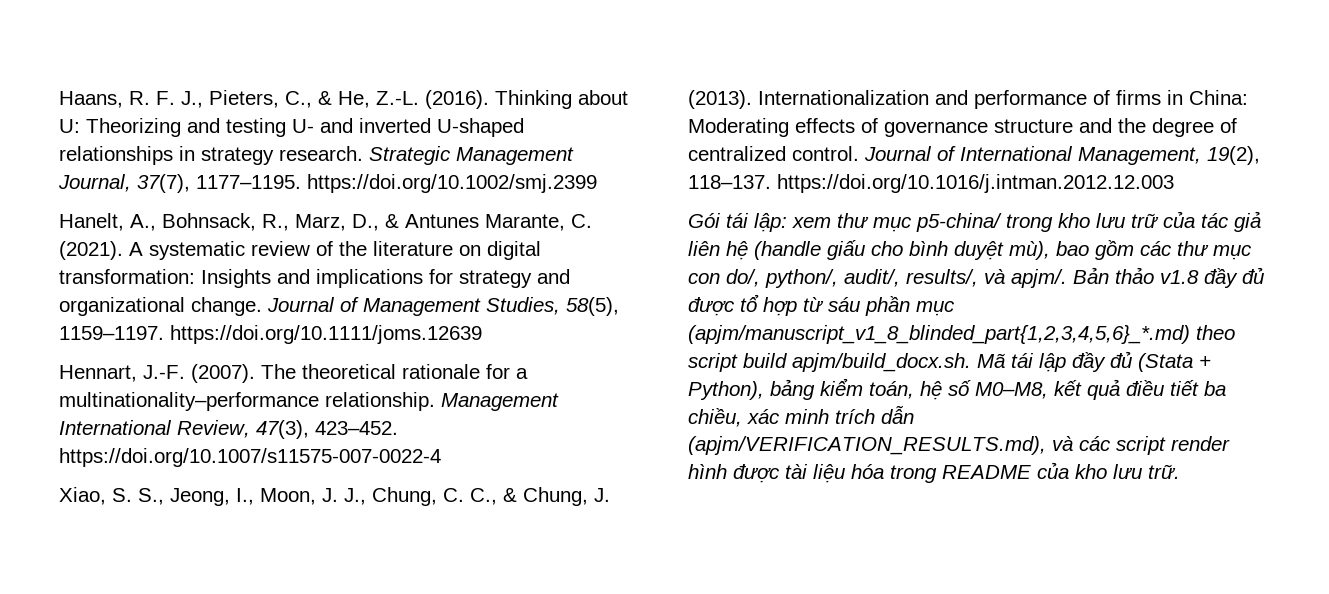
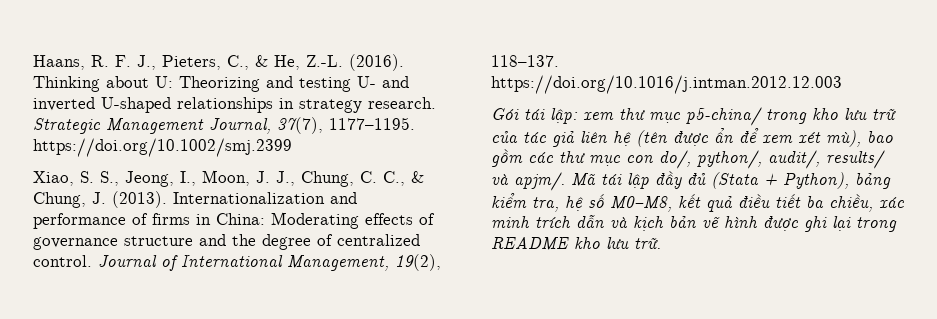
- Hanelt, A., Bohnsack, R., Marz, D., & Antunes Marante, C. (2021). A systematic review of the literature on digital transformation: Insights and implications for strategy and organizational change. Journal of Management Studies, 58(5), 1159–1197. https://doi.org/10.1111/joms.12639
- Hennart, J.-F. (2007). The theoretical rationale for a multinationality–performance relationship. Management International Review, 47(3), 423–452. https://doi.org/10.1007/s11575-007-0022-4
- Gói tái lập: xem thư mục p5-china/ trong kho lưu trữ của tác giả liên hệ (handle giấu cho bình duyệt mù), bao gồm các thư mục con do/, python/, audit/, results/, và apjm/.
+ Gói tái lập: xem thư mục p5-china/ trong kho lưu trữ của tác giả liên hệ (tên được ẩn để xem xét mù), bao gồm các thư mục con do/, python/, audit/, results/ và apjm/.
- Bản thảo v1.8 đầy đủ được tổ hợp từ sáu phần mục (apjm/manuscript_v1_8_blinded_part{1,2,3,4,5,6}_*.md) theo script build apjm/build_docx.sh. Mã tái lập đầy đủ (Stata + Python), bảng kiểm toán, hệ số M0–M8, kết quả điều tiết ba chiều, xác minh trích dẫn (apjm/VERIFICATION_RESULTS.md), và các script render hình được tài liệu hóa trong README của kho lưu trữ.
+ Mã tái lập đầy đủ (Stata + Python), bảng kiểm tra, hệ số M0–M8, kết quả điều tiết ba chiều, xác minh trích dẫn và kịch bản vẽ hình được ghi lại trong README kho lưu trữ.

